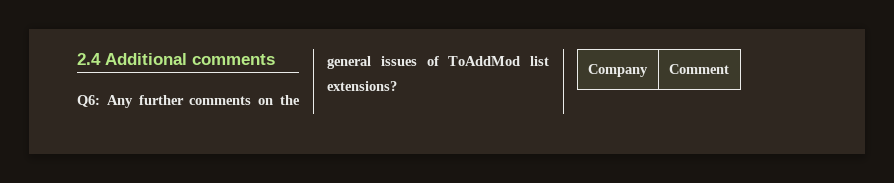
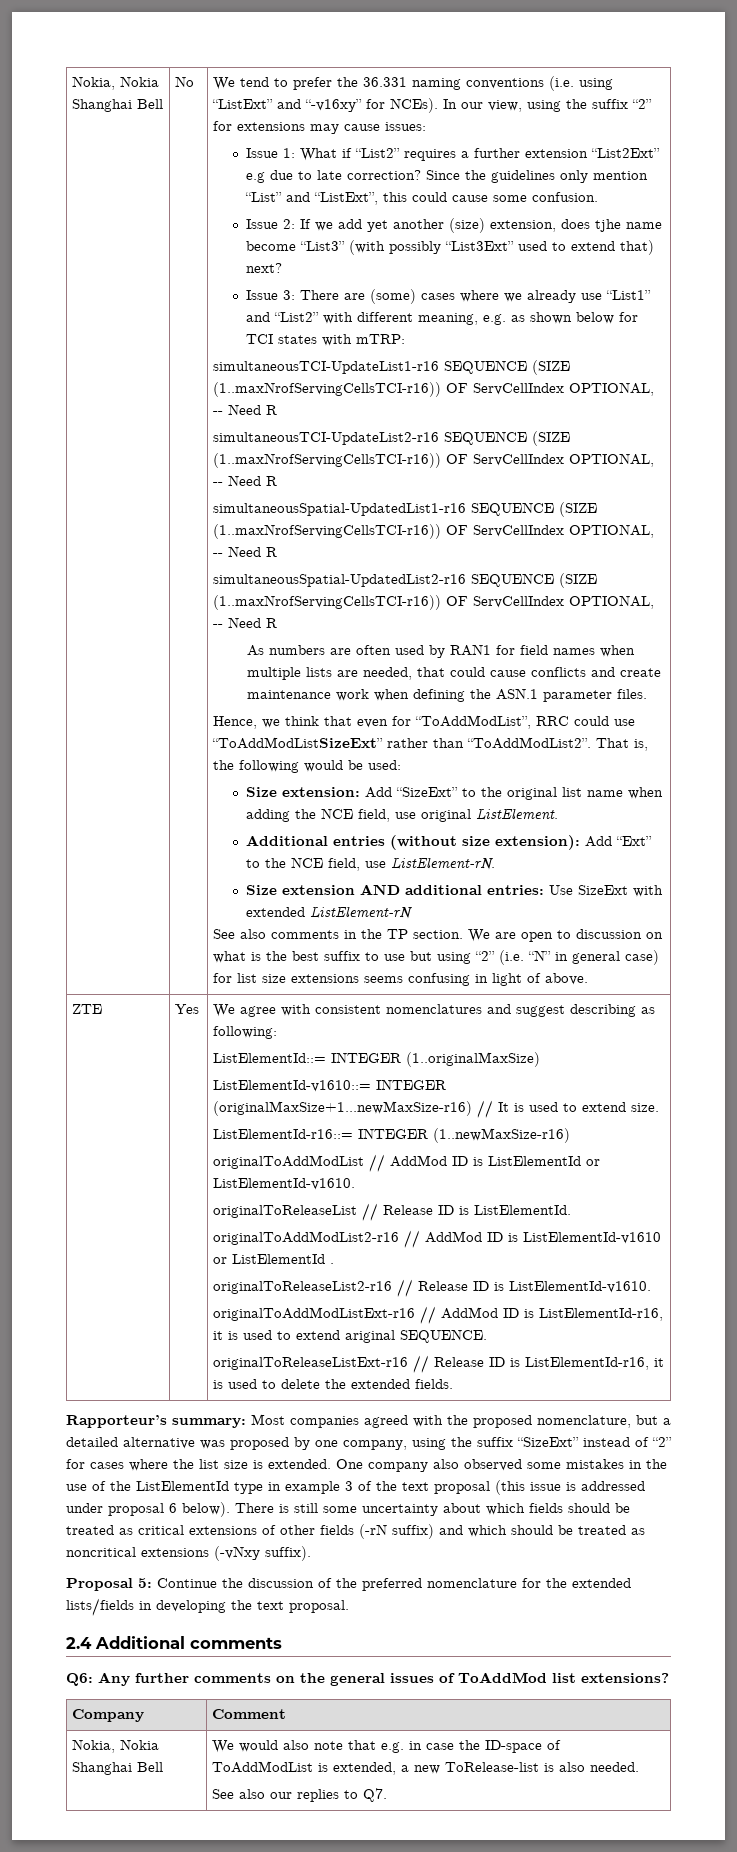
+ Nokia, Nokia Shanghai Bell | No | We tend to prefer the 36.331 naming conventions (i.e. using “ListExt” and “-v16xy” for NCEs). In our view, using the suffix “2” for extensions may cause issues:
+ Issue 1: What if “List2” requires a further extension “List2Ext” e.g due to late correction? Since the guidelines only mention “List” and “ListExt”, this could cause some confusion.
+ Issue 2: If we add yet another (size) extension, does tjhe name become “List3” (with possibly “List3Ext” used to extend that) next?
+ Issue 3: There are (some) cases where we already use “List1” and “List2” with different meaning, e.g. as shown below for TCI states with mTRP:
+ simultaneousTCI-UpdateList1-r16 SEQUENCE (SIZE (1..maxNrofServingCellsTCI-r16)) OF ServCellIndex OPTIONAL, -- Need R
+ simultaneousTCI-UpdateList2-r16 SEQUENCE (SIZE (1..maxNrofServingCellsTCI-r16)) OF ServCellIndex OPTIONAL, -- Need R
+ simultaneousSpatial-UpdatedList1-r16 SEQUENCE (SIZE (1..maxNrofServingCellsTCI-r16)) OF ServCellIndex OPTIONAL, -- Need R
+ simultaneousSpatial-UpdatedList2-r16 SEQUENCE (SIZE (1..maxNrofServingCellsTCI-r16)) OF ServCellIndex OPTIONAL, -- Need R
+ As numbers are often used by RAN1 for field names when multiple lists are needed, that could cause conflicts and create maintenance work when defining the ASN.1 parameter files.
+ Hence, we think that even for “ToAddModList”, RRC could use “ToAddModListSizeExt” rather than “ToAddModList2”. That is, the following would be used:
+ Size extension: Add “SizeExt” to the original list name when adding the NCE field, use original ListElement.
+ Additional entries (without size extension): Add “Ext” to the NCE field, use ListElement-rN.
+ Size extension AND additional entries: Use SizeExt with extended ListElement-rN
+ See also comments in the TP section. We are open to discussion on what is the best suffix to use but using “2” (i.e. “N” in general case) for list size extensions seems confusing in light of above.
+ ZTE | Yes | We agree with consistent nomenclatures and suggest describing as following:
+ ListElementId::= INTEGER (1..originalMaxSize)
+ ListElementId-v1610::= INTEGER (originalMaxSize+1...newMaxSize-r16) // It is used to extend size.
+ ListElementId-r16::= INTEGER (1..newMaxSize-r16)
+ originalToAddModList // AddMod ID is ListElementId or ListElementId-v1610.
+ originalToReleaseList // Release ID is ListElementId.
+ originalToAddModList2-r16 // AddMod ID is ListElementId-v1610 or ListElementId .
+ originalToReleaseList2-r16 // Release ID is ListElementId-v1610.
+ originalToAddModListExt-r16 // AddMod ID is ListElementId-r16, it is used to extend ariginal SEQUENCE.
+ originalToReleaseListExt-r16 // Release ID is ListElementId-r16, it is used to delete the extended fields.
+ Rapporteur’s summary: Most companies agreed with the proposed nomenclature, but a detailed alternative was proposed by one company, using the suffix “SizeExt” instead of “2” for cases where the list size is extended. One company also observed some mistakes in the use of the ListElementId type in example 3 of the text proposal (this issue is addressed under proposal 6 below). There is still some uncertainty about which fields should be treated as critical extensions of other fields (-rN suffix) and which should be treated as noncritical extensions (-vNxy suffix).
+ Proposal 5: Continue the discussion of the preferred nomenclature for the extended lists/fields in developing the text proposal.
+ Nokia, Nokia Shanghai Bell | We would also note that e.g. in case the ID-space of ToAddModList is extended, a new ToRelease-list is also needed.
+ See also our replies to Q7.

